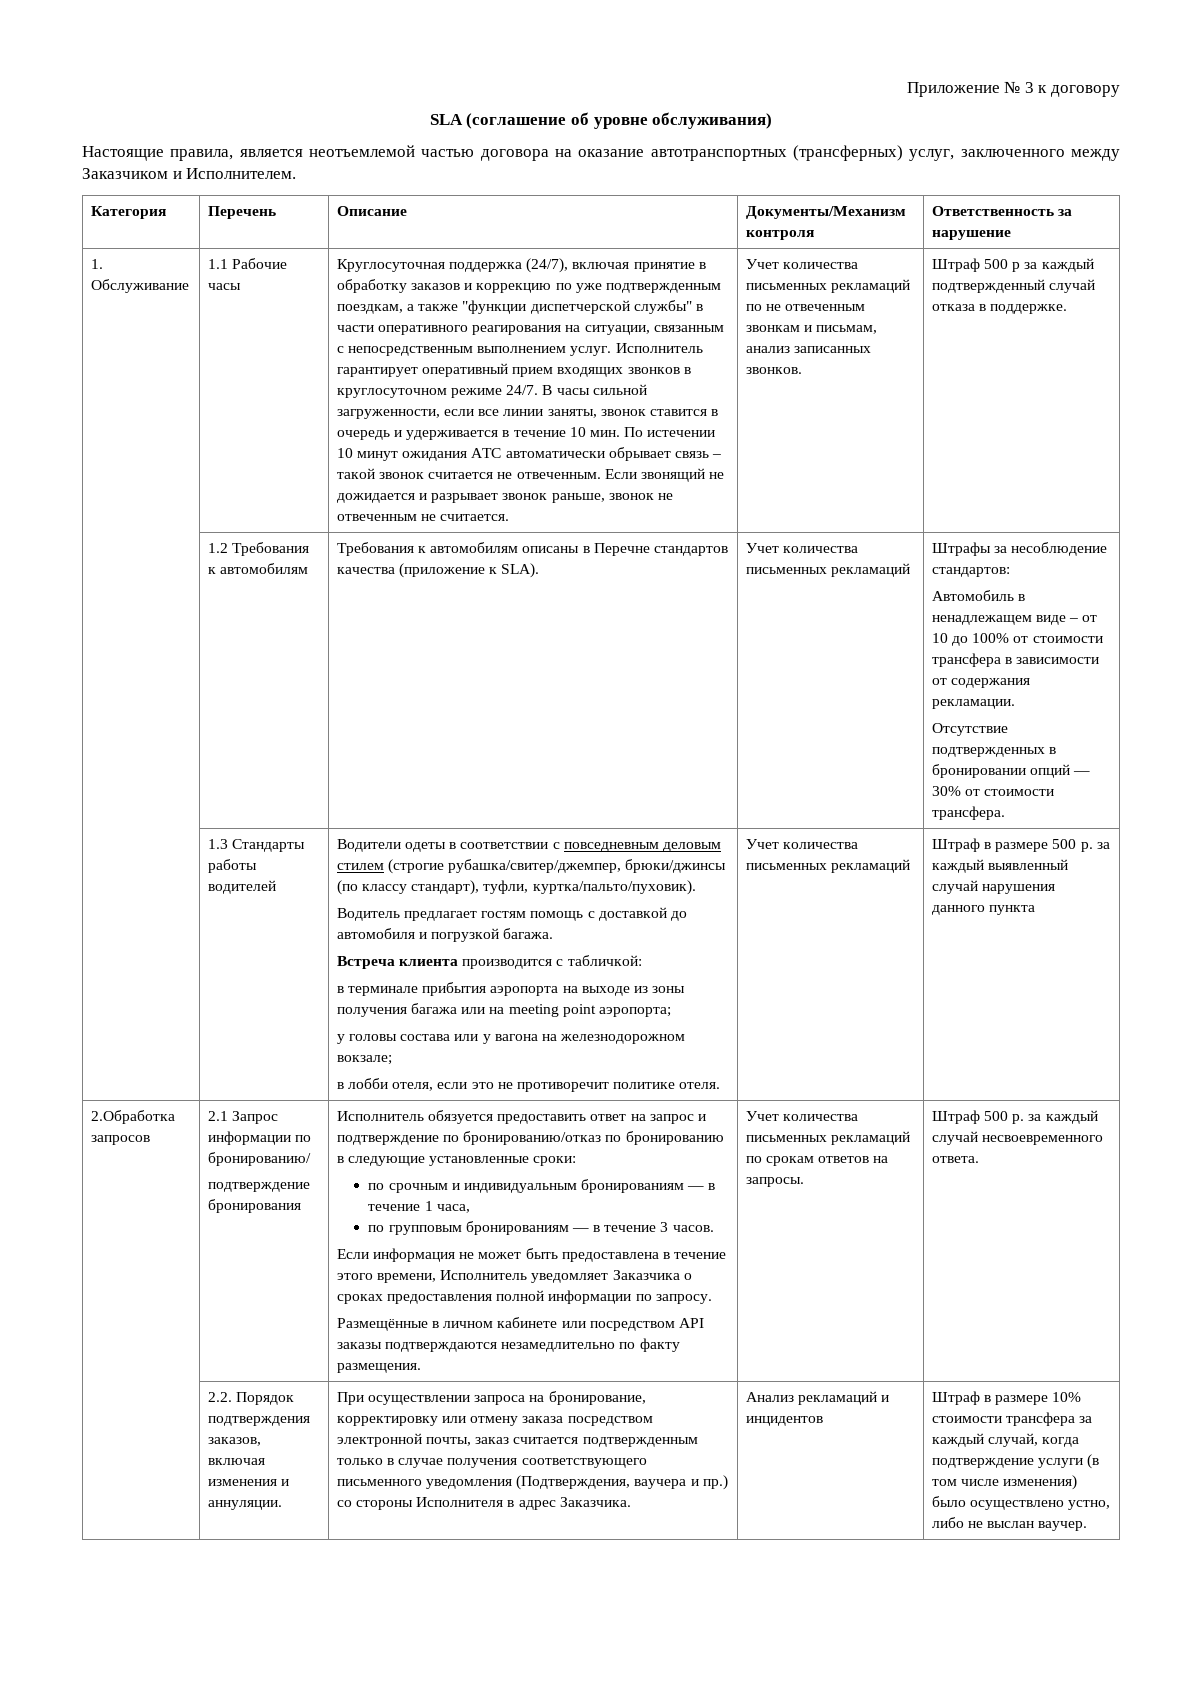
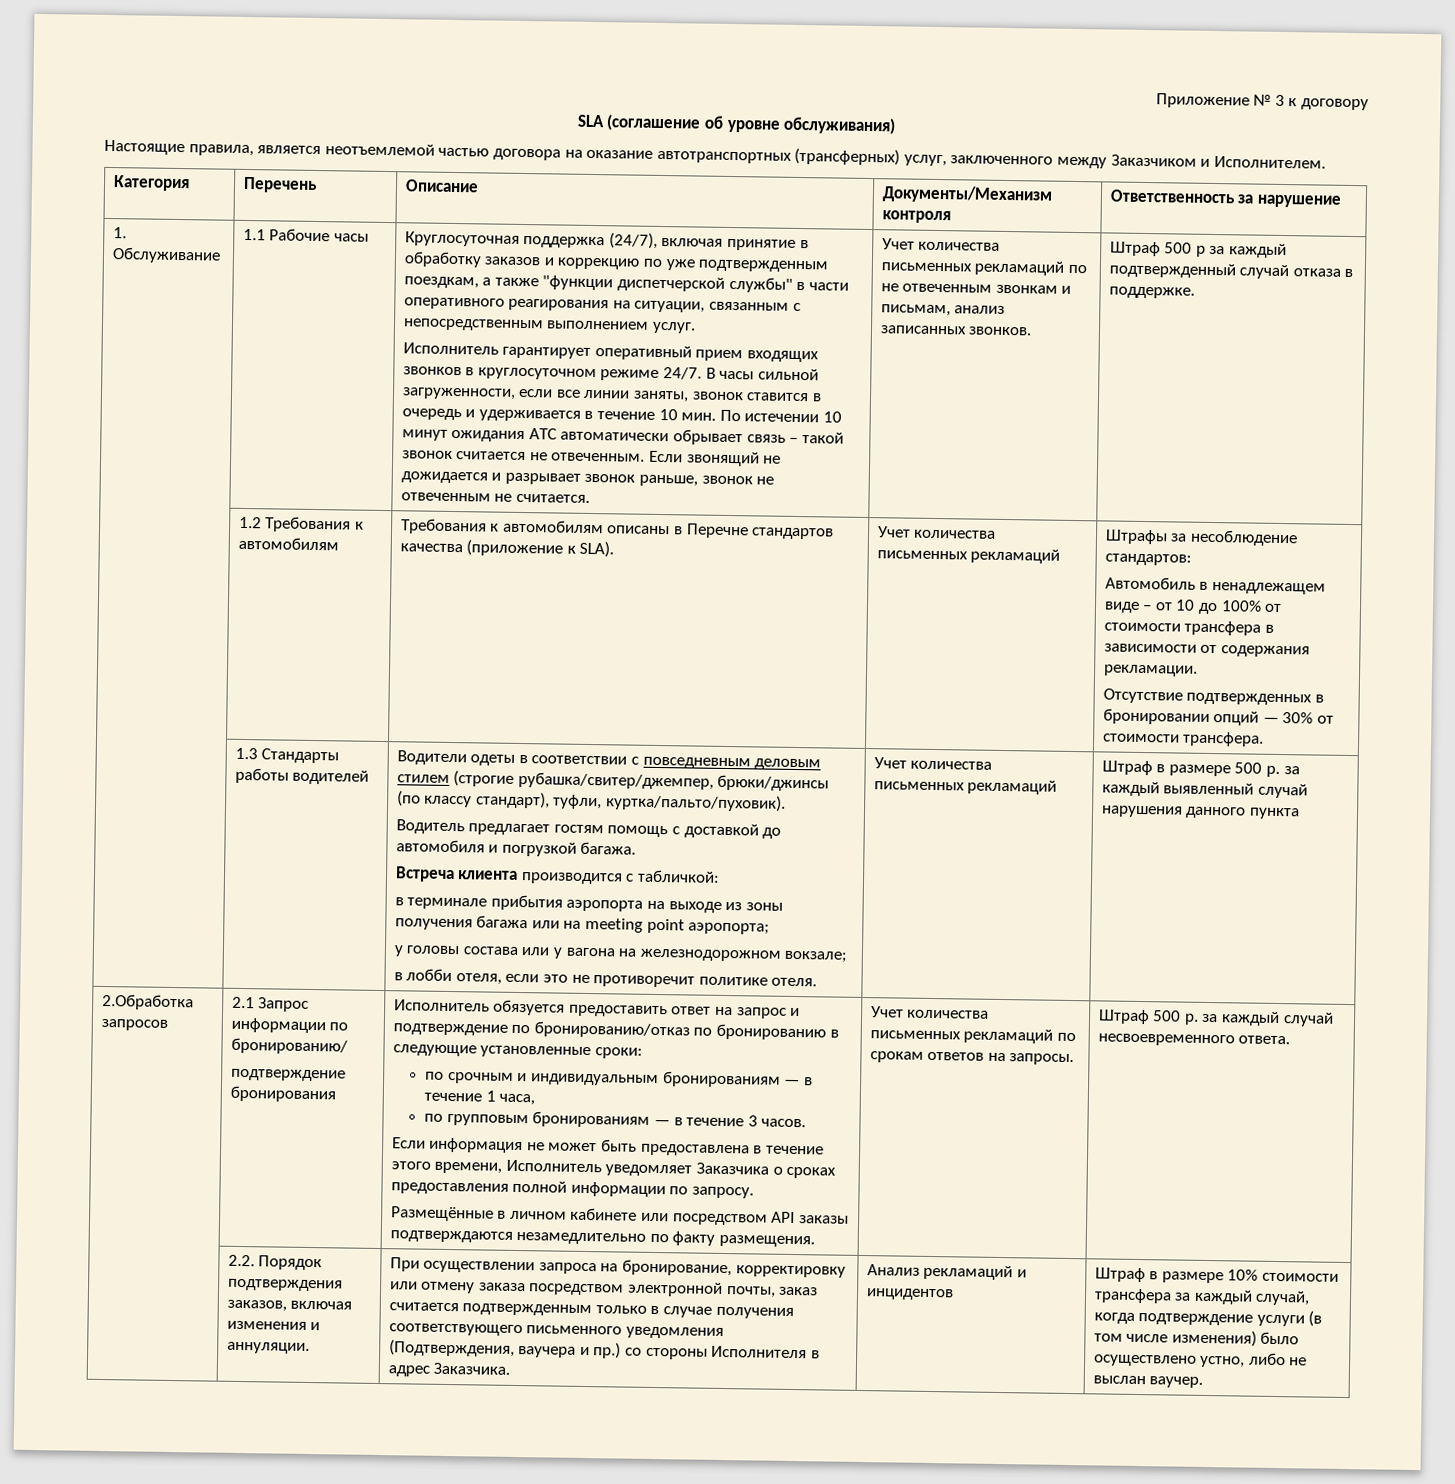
- Круглосуточная поддержка (24/7), включая принятие в обработку заказов и коррекцию по уже подтвержденным поездкам, а также "функции диспетчерской службы" в части оперативного реагирования на ситуации, связанным с непосредственным выполнением услуг. Исполнитель гарантирует оперативный прием входящих звонков в круглосуточном режиме 24/7.
+ Круглосуточная поддержка (24/7), включая принятие в обработку заказов и коррекцию по уже подтвержденным поездкам, а также "функции диспетчерской службы" в части оперативного реагирования на ситуации, связанным с непосредственным выполнением услуг.
+ Исполнитель гарантирует оперативный прием входящих звонков в круглосуточном режиме 24/7.

